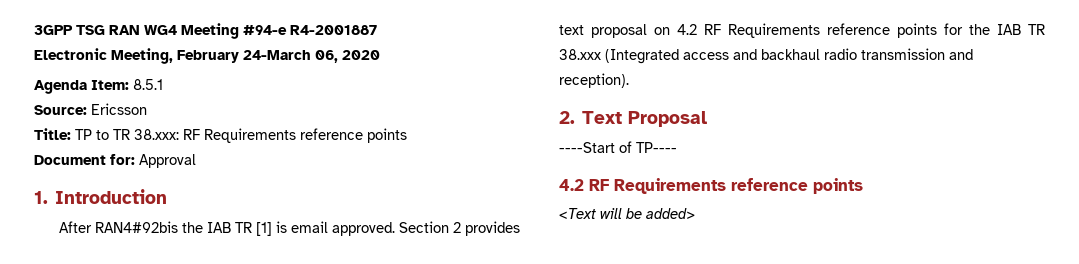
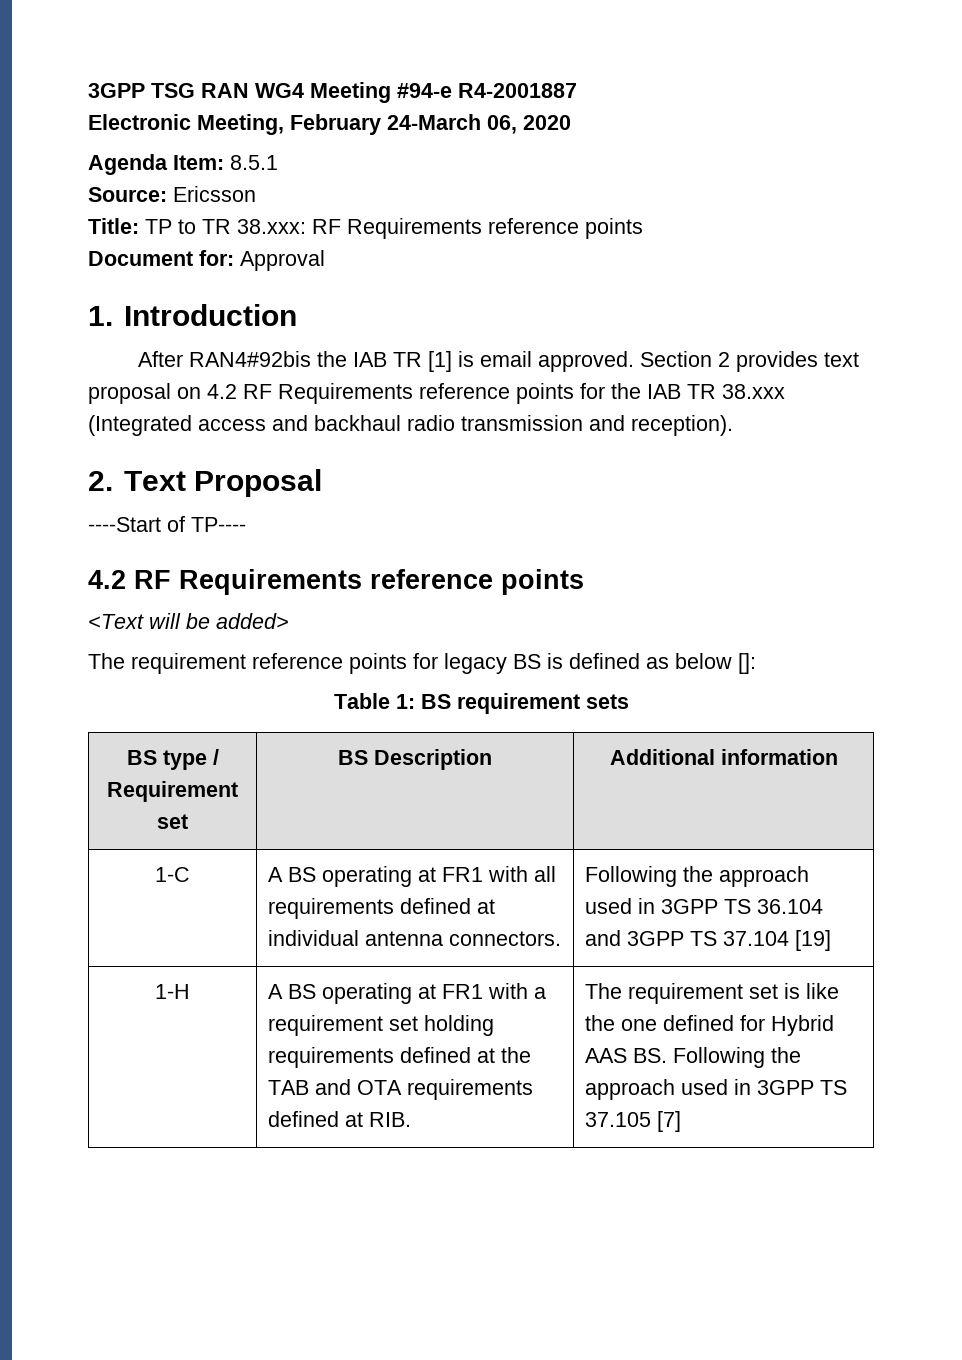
+ The requirement reference points for legacy BS is defined as below []:
+ Table 1: BS requirement sets
+ BS type / Requirement set | BS Description | Additional information
+ 1-C | A BS operating at FR1 with all requirements defined at individual antenna connectors. | Following the approach used in 3GPP TS 36.104 and 3GPP TS 37.104 [19]
+ 1-H | A BS operating at FR1 with a requirement set holding requirements defined at the TAB and OTA requirements defined at RIB. | The requirement set is like the one defined for Hybrid AAS BS. Following the approach used in 3GPP TS 37.105 [7]

